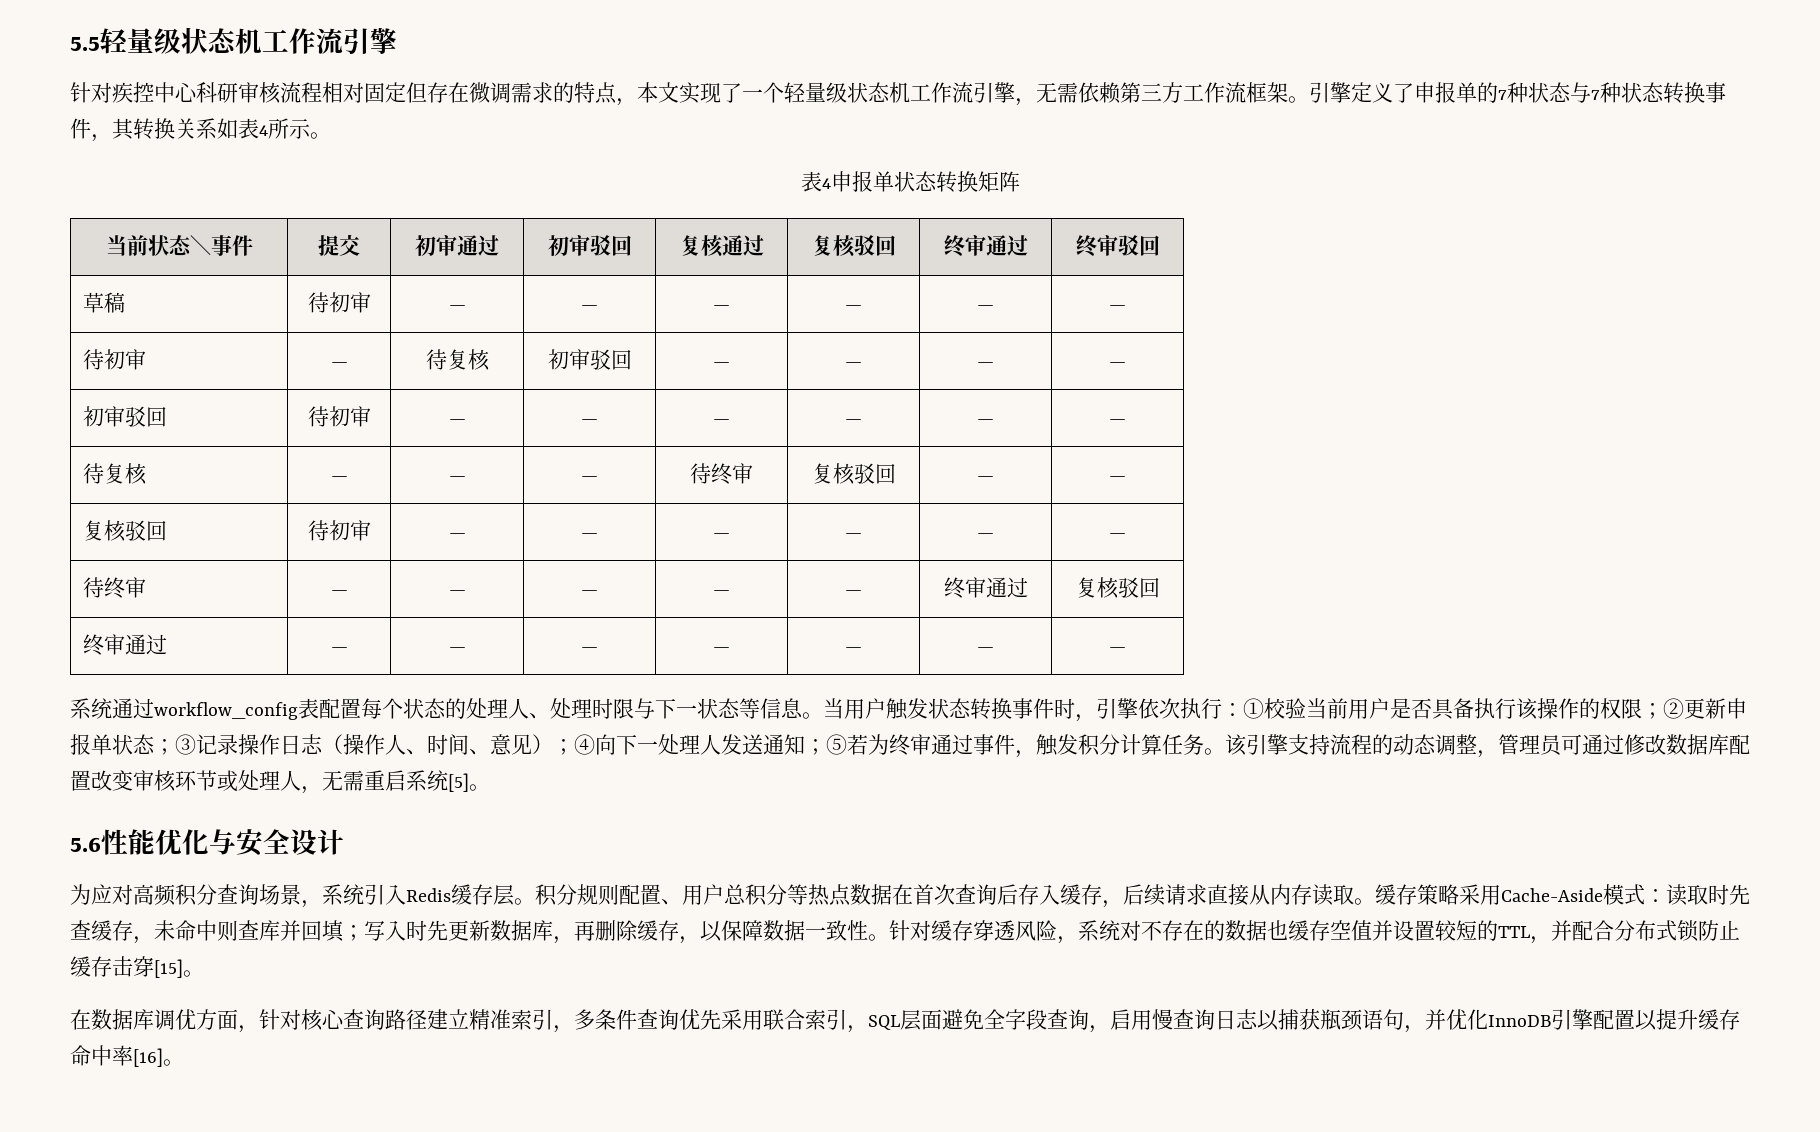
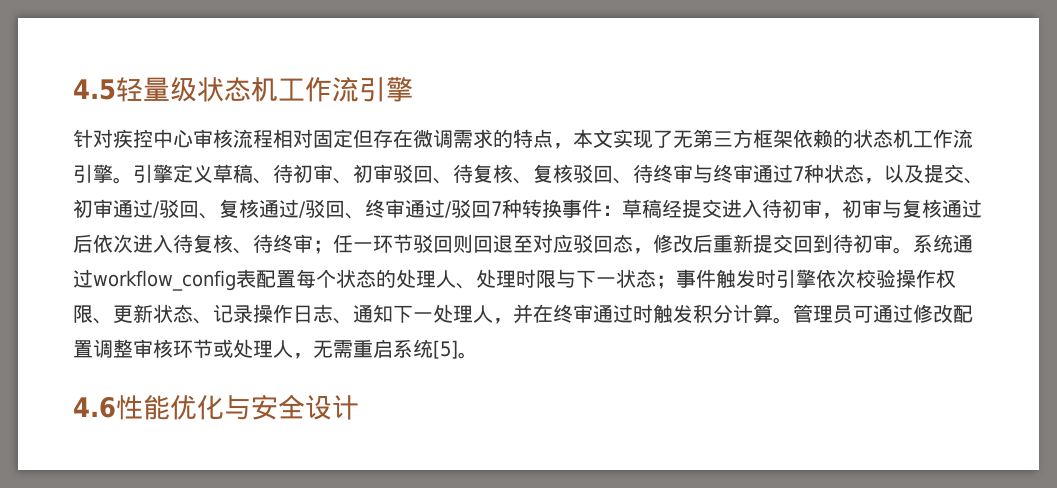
- 5.5轻量级状态机工作流引擎
+ 4.5轻量级状态机工作流引擎
- 针对疾控中心科研审核流程相对固定但存在微调需求的特点，本文实现了一个轻量级状态机工作流引擎，无需依赖第三方工作流框架。引擎定义了申报单的7种状态与7种状态转换事件，其转换关系如表4所示。
- 表4申报单状态转换矩阵
- 当前状态＼事件 | 提交 | 初审通过 | 初审驳回 | 复核通过 | 复核驳回 | 终审通过 | 终审驳回
- 草稿 | 待初审 | — | — | — | — | — | —
- 待初审 | — | 待复核 | 初审驳回 | — | — | — | —
- 初审驳回 | 待初审 | — | — | — | — | — | —
- 待复核 | — | — | — | 待终审 | 复核驳回 | — | —
- 复核驳回 | 待初审 | — | — | — | — | — | —
- 待终审 | — | — | — | — | — | 终审通过 | 复核驳回
- 终审通过 | — | — | — | — | — | — | —
- 系统通过workflow_config表配置每个状态的处理人、处理时限与下一状态等信息。当用户触发状态转换事件时，引擎依次执行：①校验当前用户是否具备执行该操作的权限；②更新申报单状态；③记录操作日志（操作人、时间、意见）；④向下一处理人发送通知；⑤若为终审通过事件，触发积分计算任务。该引擎支持流程的动态调整，管理员可通过修改数据库配置改变审核环节或处理人，无需重启系统[5]。
+ 针对疾控中心审核流程相对固定但存在微调需求的特点，本文实现了无第三方框架依赖的状态机工作流引擎。引擎定义草稿、待初审、初审驳回、待复核、复核驳回、待终审与终审通过7种状态，以及提交、初审通过/驳回、复核通过/驳回、终审通过/驳回7种转换事件：草稿经提交进入待初审，初审与复核通过后依次进入待复核、待终审；任一环节驳回则回退至对应驳回态，修改后重新提交回到待初审。系统通过workflow_config表配置每个状态的处理人、处理时限与下一状态；事件触发时引擎依次校验操作权限、更新状态、记录操作日志、通知下一处理人，并在终审通过时触发积分计算。管理员可通过修改配置调整审核环节或处理人，无需重启系统[5]。
- 5.6性能优化与安全设计
+ 4.6性能优化与安全设计
- 为应对高频积分查询场景，系统引入Redis缓存层。积分规则配置、用户总积分等热点数据在首次查询后存入缓存，后续请求直接从内存读取。缓存策略采用Cache-Aside模式：读取时先查缓存，未命中则查库并回填；写入时先更新数据库，再删除缓存，以保障数据一致性。针对缓存穿透风险，系统对不存在的数据也缓存空值并设置较短的TTL，并配合分布式锁防止缓存击穿[15]。
- 在数据库调优方面，针对核心查询路径建立精准索引，多条件查询优先采用联合索引，SQL层面避免全字段查询，启用慢查询日志以捕获瓶颈语句，并优化InnoDB引擎配置以提升缓存命中率[16]。

